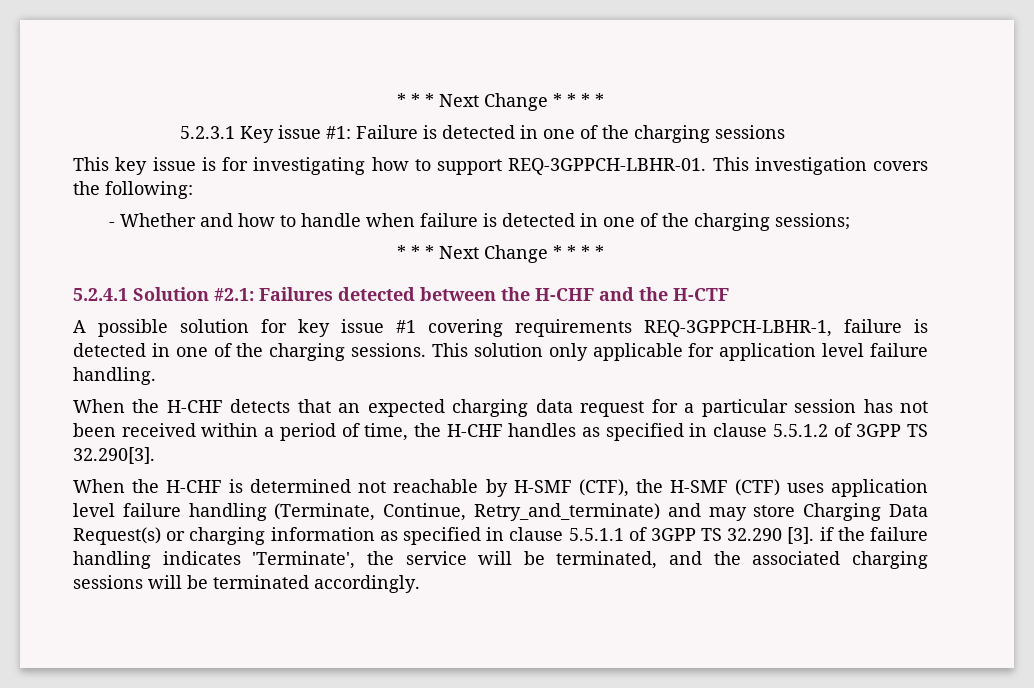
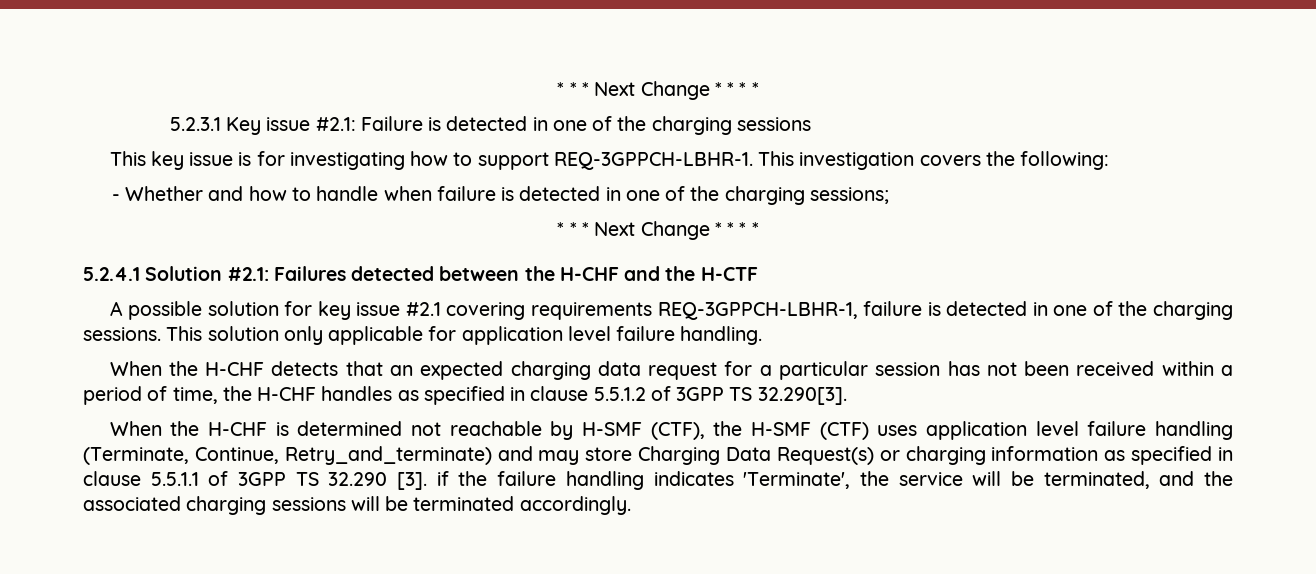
- 5.2.3.1 Key issue #1: Failure is detected in one of the charging sessions
+ 5.2.3.1 Key issue #2.1: Failure is detected in one of the charging sessions
- This key issue is for investigating how to support REQ-3GPPCH-LBHR-01.
+ This key issue is for investigating how to support REQ-3GPPCH-LBHR-1.
- A possible solution for key issue #1 covering requirements REQ-3GPPCH-LBHR-1, failure is detected in one of the charging sessions.
+ A possible solution for key issue #2.1 covering requirements REQ-3GPPCH-LBHR-1, failure is detected in one of the charging sessions.

